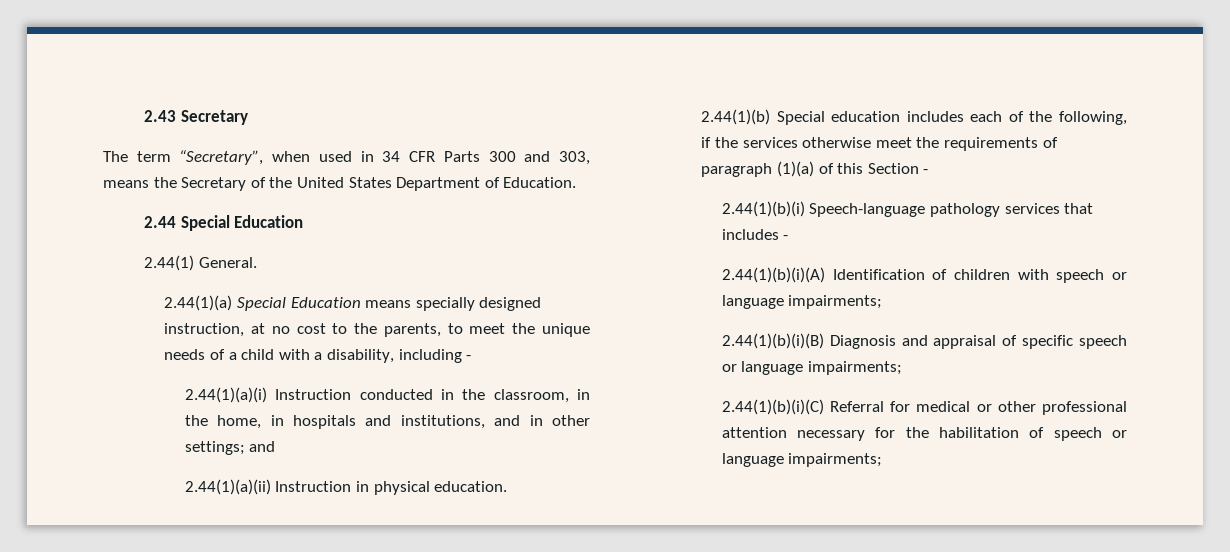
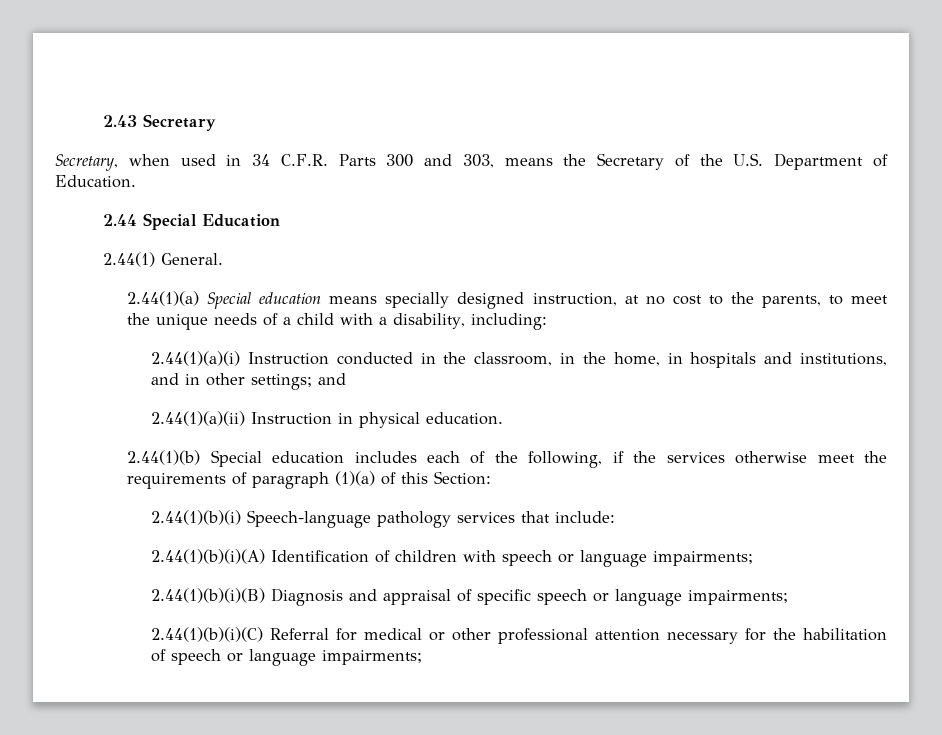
- The term “Secretary”, when used in 34 CFR Parts 300 and 303, means the Secretary of the United States Department of Education.
+ Secretary, when used in 34 C.F.R. Parts 300 and 303, means the Secretary of the U.S. Department of Education.
- 2.44(1)(a) Special Education means specially designed instruction, at no cost to the parents, to meet the unique needs of a child with a disability, including -
+ 2.44(1)(a) Special education means specially designed instruction, at no cost to the parents, to meet the unique needs of a child with a disability, including:
- 2.44(1)(b) Special education includes each of the following, if the services otherwise meet the requirements of paragraph (1)(a) of this Section -
+ 2.44(1)(b) Special education includes each of the following, if the services otherwise meet the requirements of paragraph (1)(a) of this Section:
- 2.44(1)(b)(i) Speech-language pathology services that includes -
+ 2.44(1)(b)(i) Speech-language pathology services that include:

